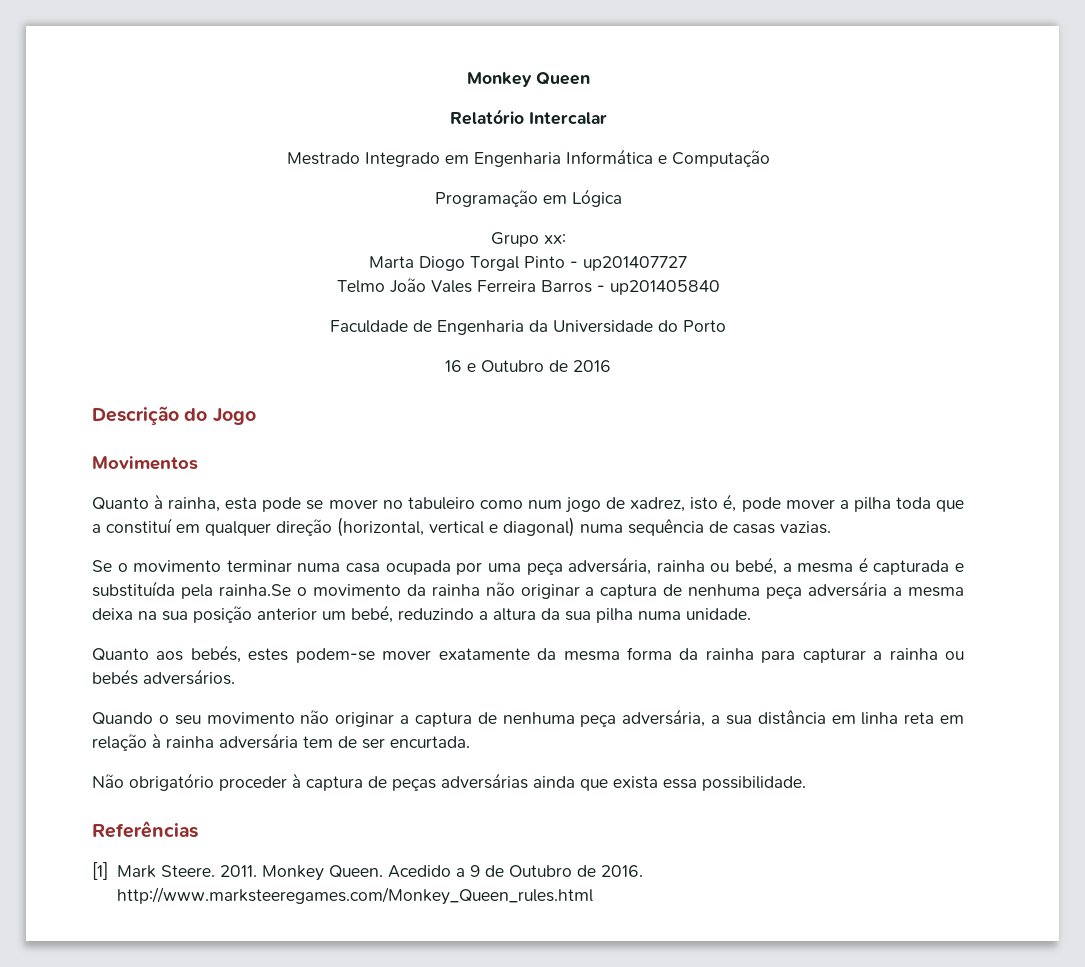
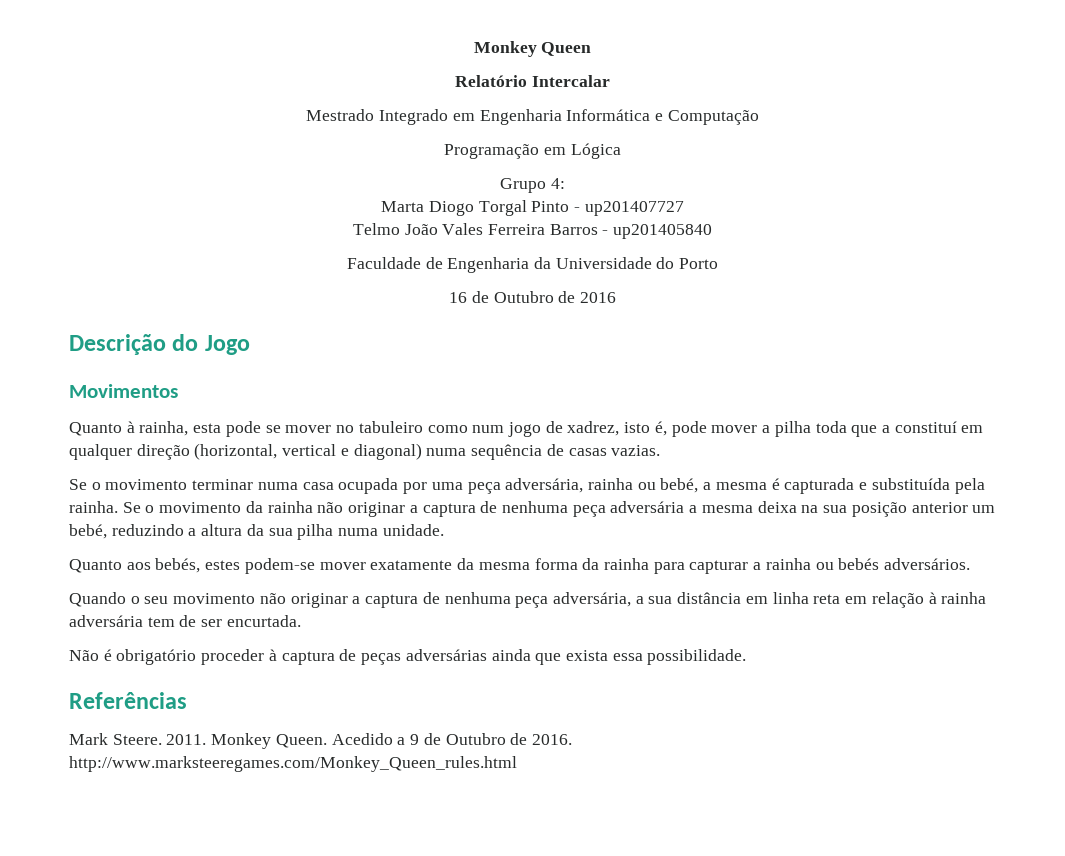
- Grupo xx:
+ Grupo 4:
- 16 e Outubro de 2016
+ 16 de Outubro de 2016
- Se o movimento terminar numa casa ocupada por uma peça adversária, rainha ou bebé, a mesma é capturada e substituída pela rainha.Se o movimento da rainha não originar a captura de nenhuma peça adversária a mesma deixa na sua posição anterior um bebé, reduzindo a altura da sua pilha numa unidade.
+ Se o movimento terminar numa casa ocupada por uma peça adversária, rainha ou bebé, a mesma é capturada e substituída pela rainha. Se o movimento da rainha não originar a captura de nenhuma peça adversária a mesma deixa na sua posição anterior um bebé, reduzindo a altura da sua pilha numa unidade.
- Não obrigatório proceder à captura de peças adversárias ainda que exista essa possibilidade.
+ Não é obrigatório proceder à captura de peças adversárias ainda que exista essa possibilidade.
- [1] Mark Steere.
+ Mark Steere.

